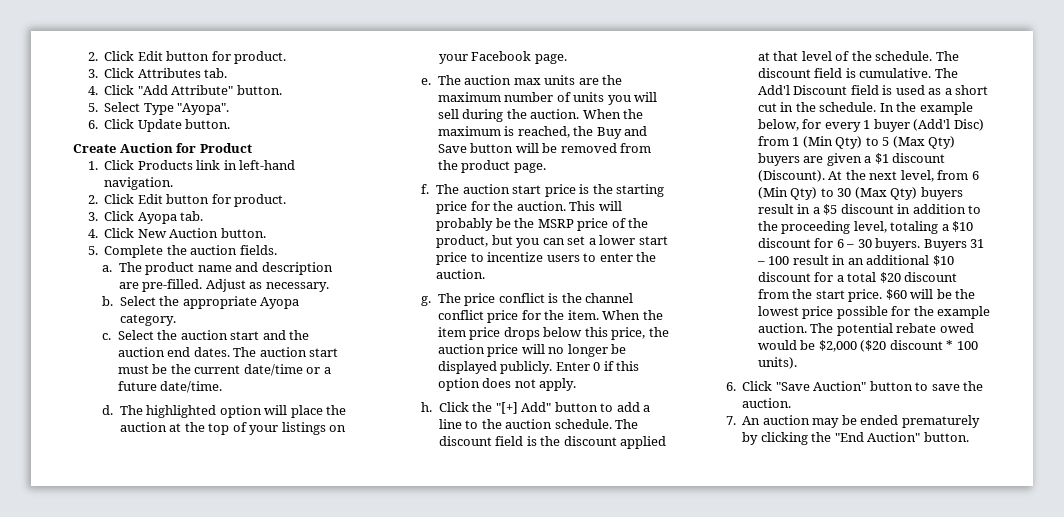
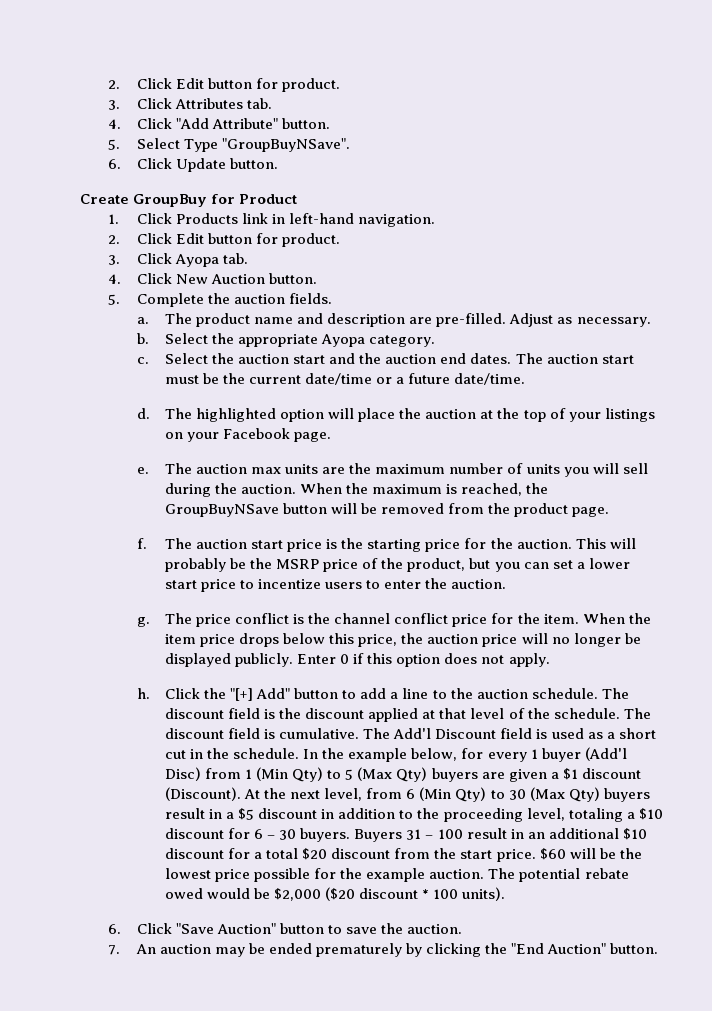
- 5. Select Type "Ayopa".
+ 5. Select Type "GroupBuyNSave".
- Create Auction for Product
+ Create GroupBuy for Product
- When the maximum is reached, the Buy and Save button will be removed from the product page.
+ When the maximum is reached, the GroupBuyNSave button will be removed from the product page.

